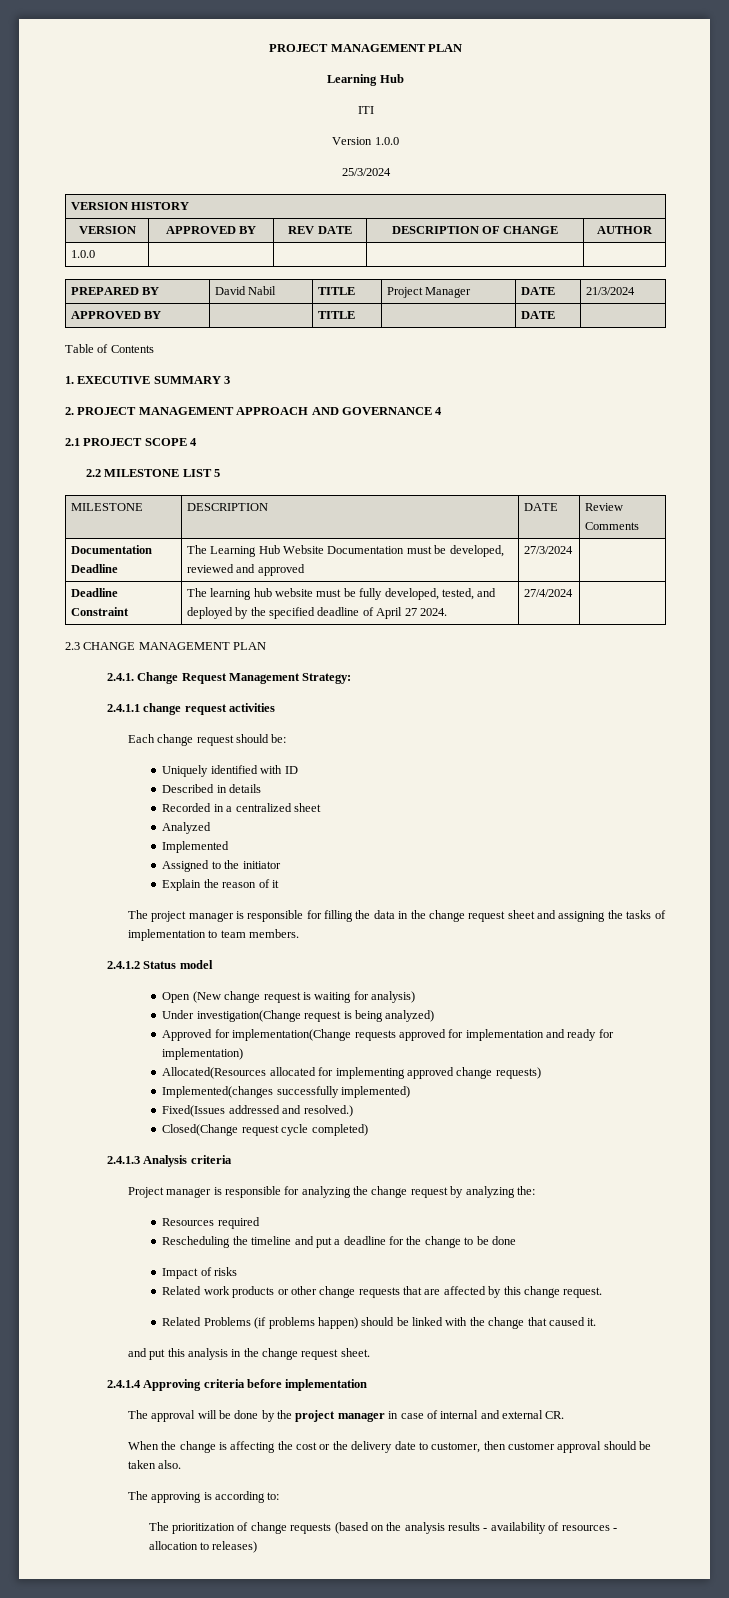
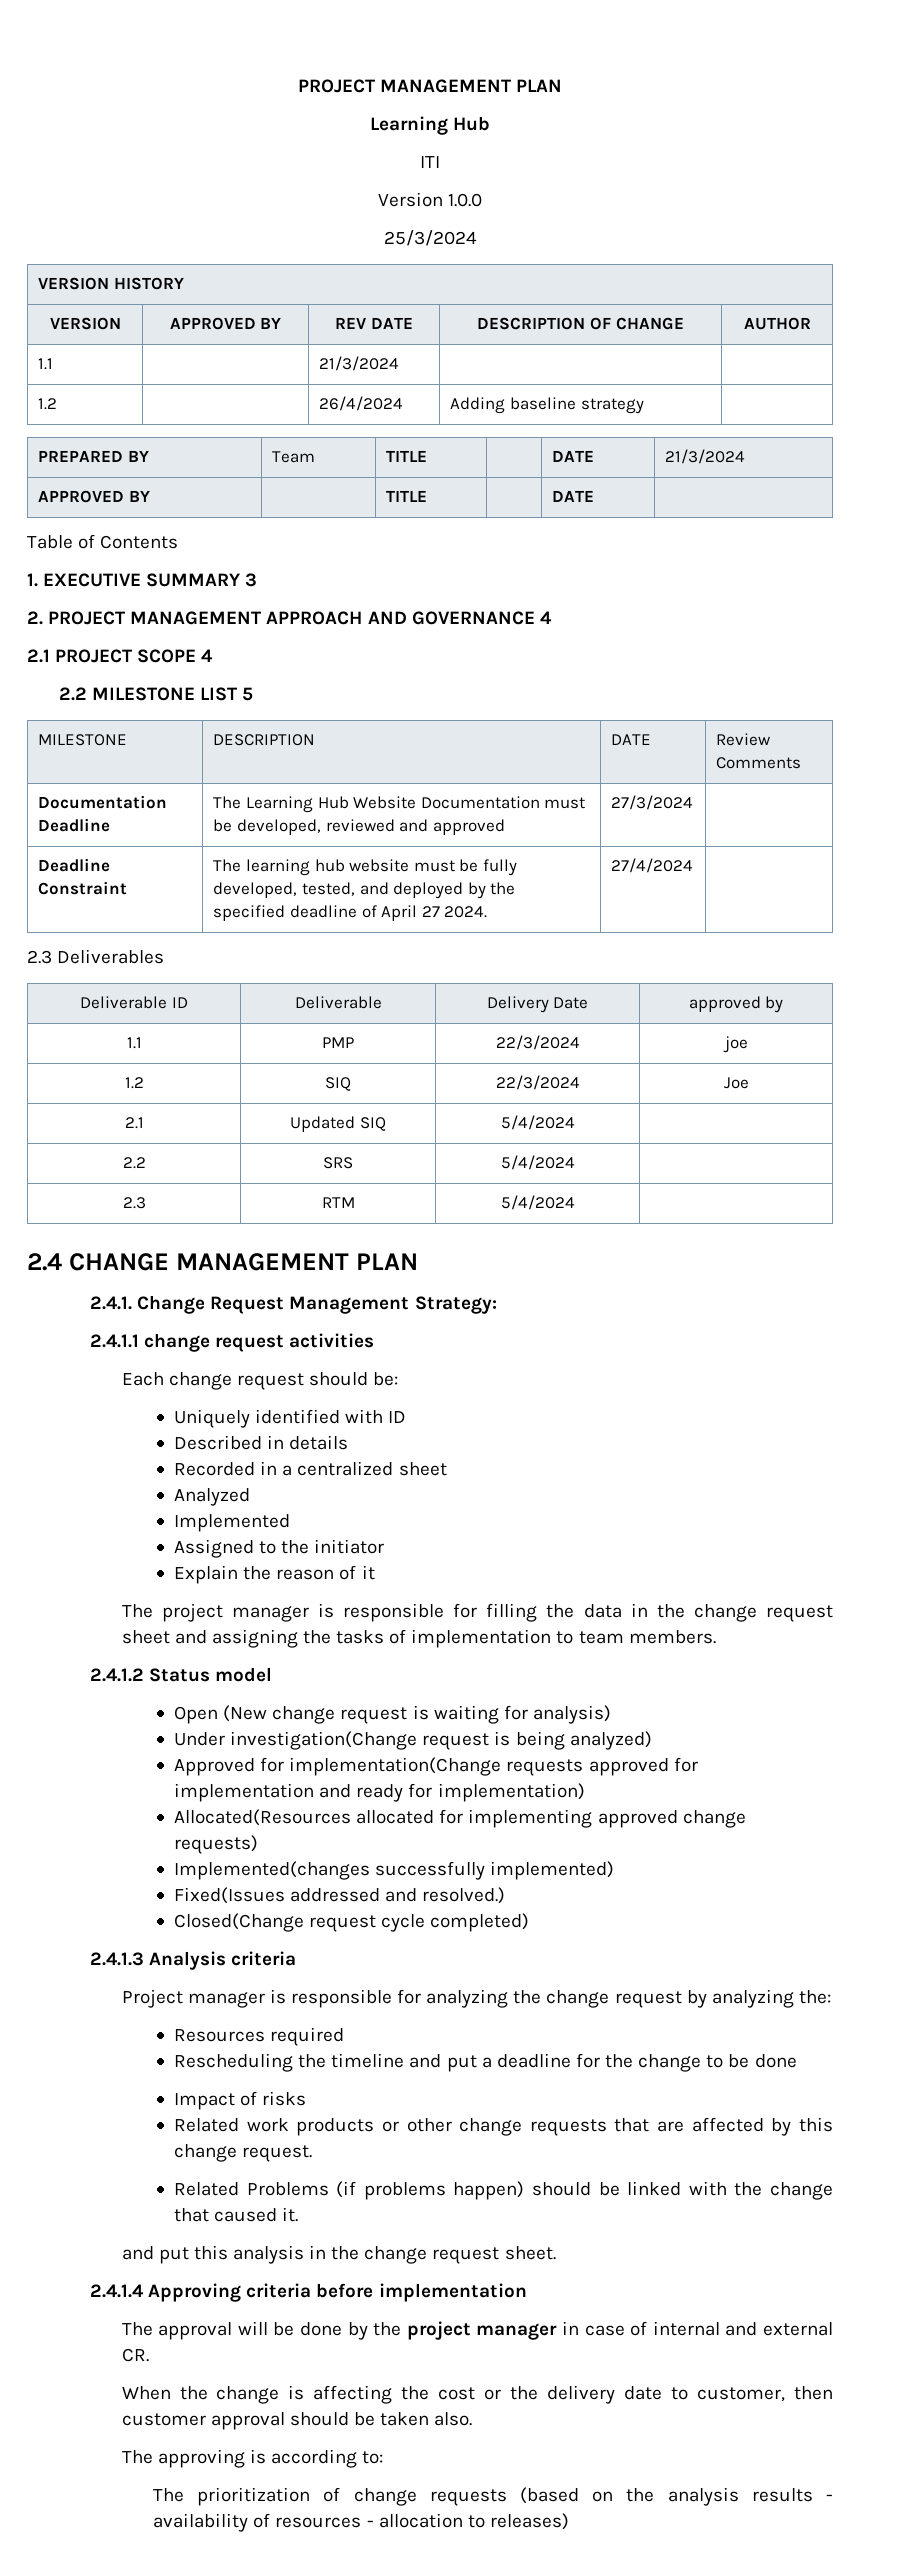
- 1.0.0 | | | |
+ 1.1 | | 21/3/2024 | |
+ 1.2 | | 26/4/2024 | Adding baseline strategy |
- PREPARED BY | David Nabil | TITLE | Project Manager | DATE | 21/3/2024
+ PREPARED BY | Team | TITLE | | DATE | 21/3/2024
- 2.3 CHANGE MANAGEMENT PLAN
+ 2.3 Deliverables
+ Deliverable ID | Deliverable | Delivery Date | approved by
+ 1.1 | PMP | 22/3/2024 | joe
+ 1.2 | SIQ | 22/3/2024 | Joe
+ 2.1 | Updated SIQ | 5/4/2024 |
+ 2.2 | SRS | 5/4/2024 |
+ 2.3 | RTM | 5/4/2024 |
+ 2.4 CHANGE MANAGEMENT PLAN

